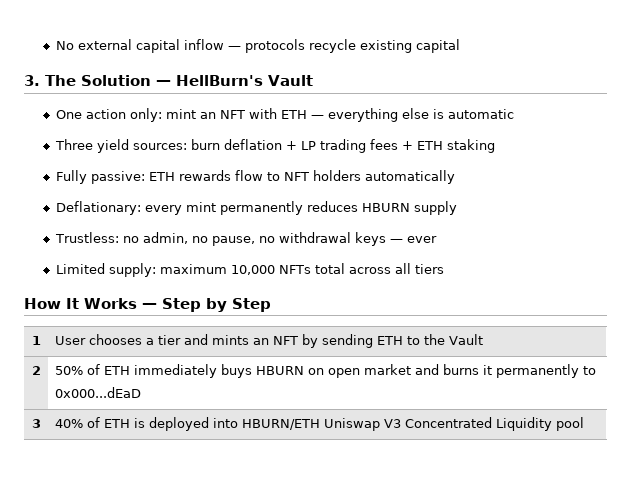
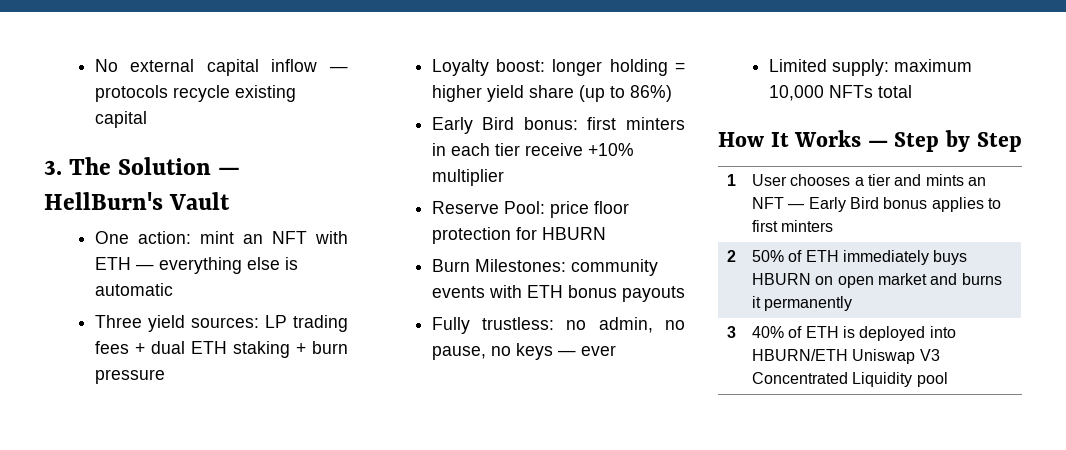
- One action only: mint an NFT with ETH — everything else is automatic
+ One action: mint an NFT with ETH — everything else is automatic
- Three yield sources: burn deflation + LP trading fees + ETH staking
- Fully passive: ETH rewards flow to NFT holders automatically
- Deflationary: every mint permanently reduces HBURN supply
- Trustless: no admin, no pause, no withdrawal keys — ever
+ Three yield sources: LP trading fees + dual ETH staking + burn pressure
+ Loyalty boost: longer holding = higher yield share (up to 86%)
+ Early Bird bonus: first minters in each tier receive +10% multiplier
+ Reserve Pool: price floor protection for HBURN
+ Burn Milestones: community events with ETH bonus payouts
+ Fully trustless: no admin, no pause, no keys — ever
- Limited supply: maximum 10,000 NFTs total across all tiers
+ Limited supply: maximum 10,000 NFTs total
- 1 | User chooses a tier and mints an NFT by sending ETH to the Vault
+ 1 | User chooses a tier and mints an NFT — Early Bird bonus applies to first minters
- 2 | 50% of ETH immediately buys HBURN on open market and burns it permanently to 0x000...dEaD
+ 2 | 50% of ETH immediately buys HBURN on open market and burns it permanently

